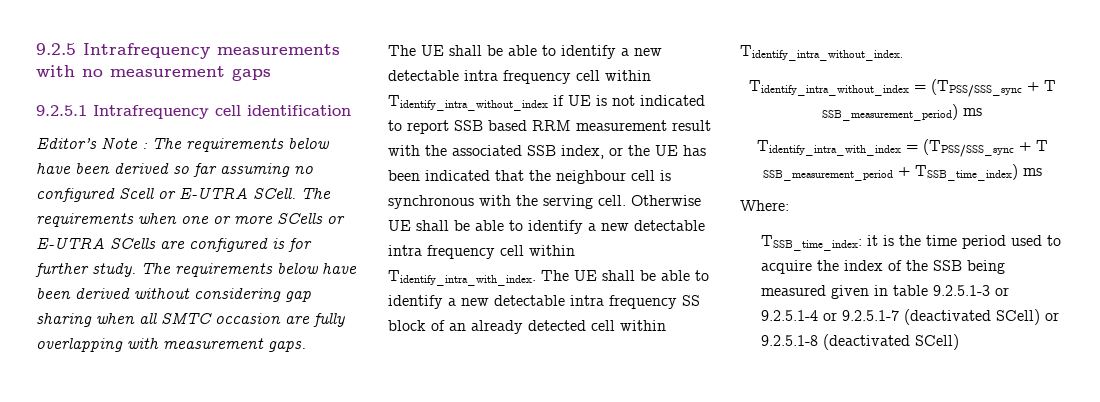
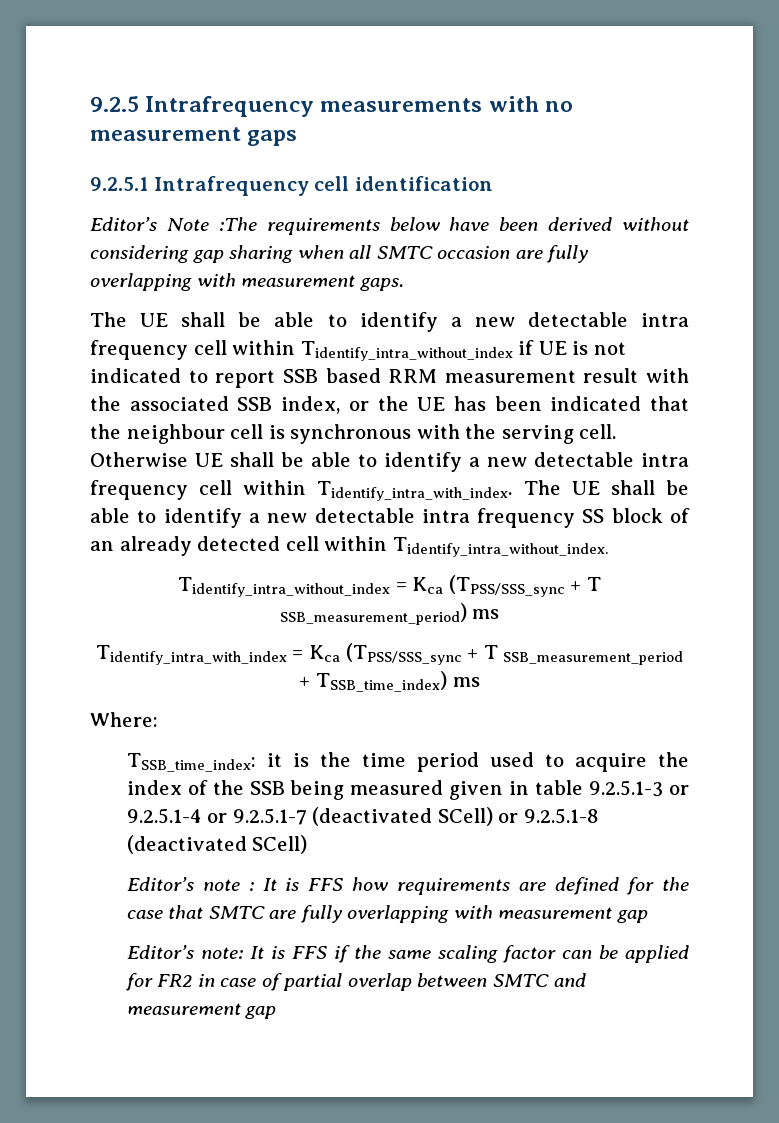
- Editor’s Note : The requirements below have been derived so far assuming no configured Scell or E-UTRA SCell. The requirements when one or more SCells or E-UTRA SCells are configured is for further study. The requirements below have been derived without considering gap sharing when all SMTC occasion are fully overlapping with measurement gaps.
+ Editor’s Note :The requirements below have been derived without considering gap sharing when all SMTC occasion are fully overlapping with measurement gaps.
- Tidentify_intra_without_index = (TPSS/SSS_sync + T SSB_measurement_period) ms
+ Tidentify_intra_without_index = Kca (TPSS/SSS_sync + T SSB_measurement_period) ms
- Tidentify_intra_with_index = (TPSS/SSS_sync + T SSB_measurement_period + TSSB_time_index) ms
+ Tidentify_intra_with_index = Kca (TPSS/SSS_sync + T SSB_measurement_period + TSSB_time_index) ms
+ Editor’s note : It is FFS how requirements are defined for the case that SMTC are fully overlapping with measurement gap
+ Editor’s note: It is FFS if the same scaling factor can be applied for FR2 in case of partial overlap between SMTC and measurement gap

